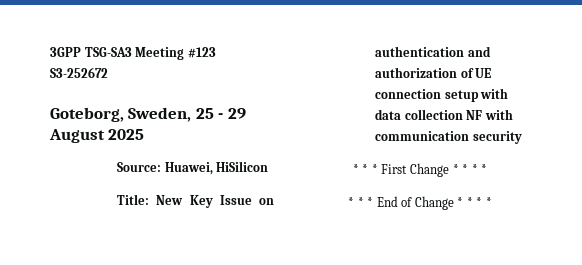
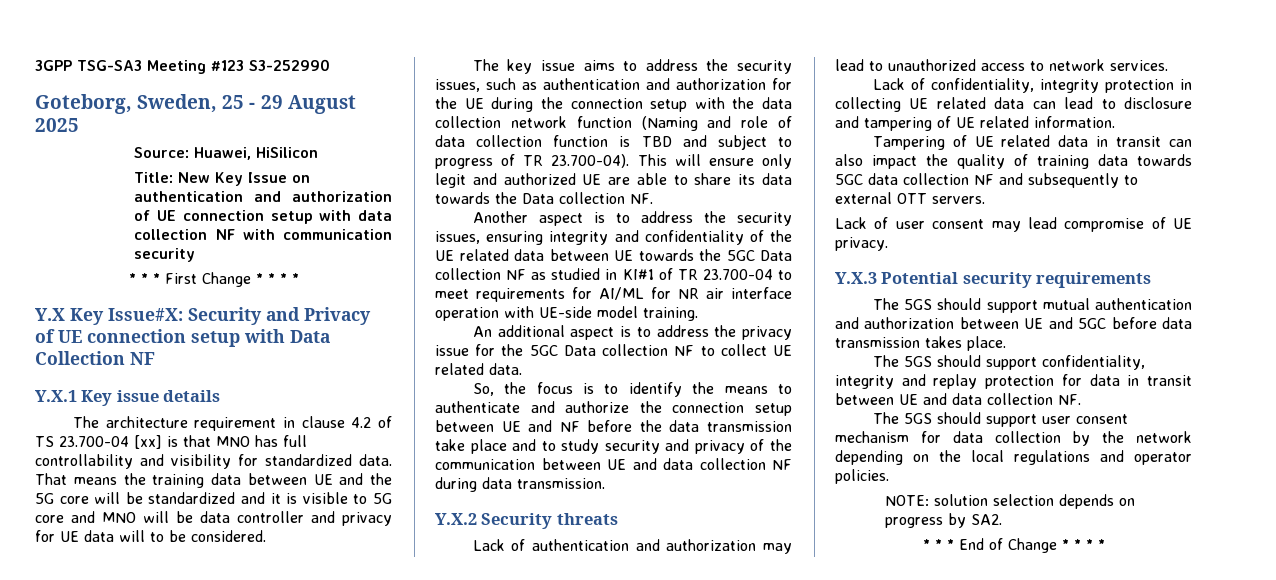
- 3GPP TSG-SA3 Meeting #123 S3-252672
+ 3GPP TSG-SA3 Meeting #123 S3-252990
+ Y.X Key Issue#X: Security and Privacy of UE connection setup with Data Collection NF
+ Y.X.1 Key issue details
+ The architecture requirement in clause 4.2 of TS 23.700-04 [xx] is that MNO has full controllability and visibility for standardized data. That means the training data between UE and the 5G core will be standardized and it is visible to 5G core and MNO will be data controller and privacy for UE data will to be considered.
+ The key issue aims to address the security issues, such as authentication and authorization for the UE during the connection setup with the data collection network function (Naming and role of data collection function is TBD and subject to progress of TR 23.700-04). This will ensure only legit and authorized UE are able to share its data towards the Data collection NF.
+ Another aspect is to address the security issues, ensuring integrity and confidentiality of the UE related data between UE towards the 5GC Data collection NF as studied in KI#1 of TR 23.700-04 to meet requirements for AI/ML for NR air interface operation with UE-side model training.
+ An additional aspect is to address the privacy issue for the 5GC Data collection NF to collect UE related data.
+ So, the focus is to identify the means to authenticate and authorize the connection setup between UE and NF before the data transmission take place and to study security and privacy of the communication between UE and data collection NF during data transmission.
+ Y.X.2 Security threats
+ Lack of authentication and authorization may lead to unauthorized access to network services.
+ Lack of confidentiality, integrity protection in collecting UE related data can lead to disclosure and tampering of UE related information.
+ Tampering of UE related data in transit can also impact the quality of training data towards 5GC data collection NF and subsequently to external OTT servers.
+ Lack of user consent may lead compromise of UE privacy.
+ Y.X.3 Potential security requirements
+ The 5GS should support mutual authentication and authorization between UE and 5GC before data transmission takes place.
+ The 5GS should support confidentiality, integrity and replay protection for data in transit between UE and data collection NF.
+ The 5GS should support user consent mechanism for data collection by the network depending on the local regulations and operator policies.
+ NOTE: solution selection depends on progress by SA2.

